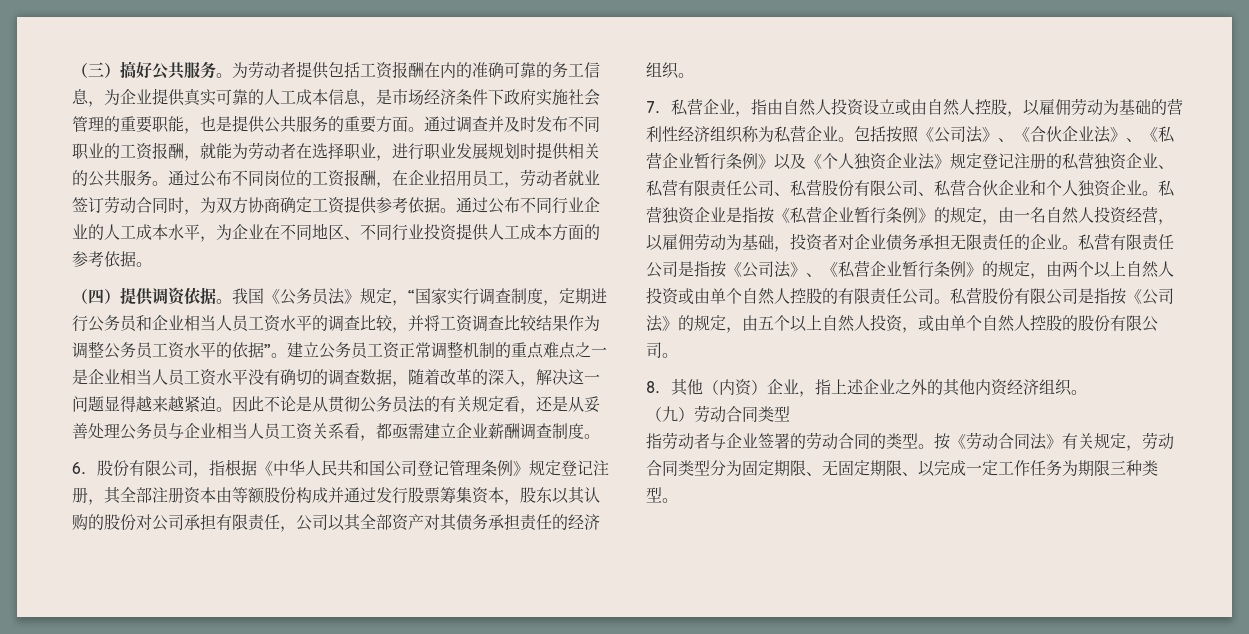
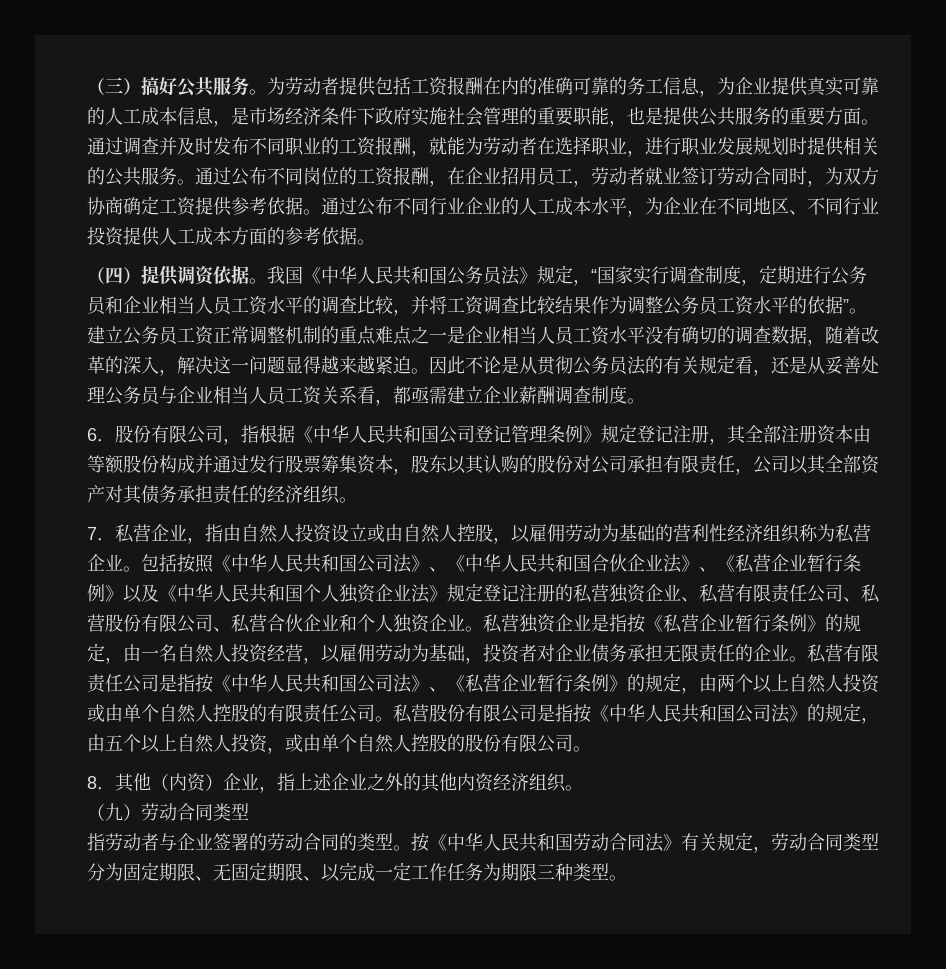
- 我国《公务员法》规定，“国家实行调查制度，定期进行公务员和企业相当人员工资水平的调查比较，并将工资调查比较结果作为调整公务员工资水平的依据”。
+ 我国《中华人民共和国公务员法》规定，“国家实行调查制度，定期进行公务员和企业相当人员工资水平的调查比较，并将工资调查比较结果作为调整公务员工资水平的依据”。
- 包括按照《公司法》、《合伙企业法》、《私营企业暂行条例》以及《个人独资企业法》规定登记注册的私营独资企业、私营有限责任公司、私营股份有限公司、私营合伙企业和个人独资企业。
+ 包括按照《中华人民共和国公司法》、《中华人民共和国合伙企业法》、《私营企业暂行条例》以及《中华人民共和国个人独资企业法》规定登记注册的私营独资企业、私营有限责任公司、私营股份有限公司、私营合伙企业和个人独资企业。
- 私营有限责任公司是指按《公司法》、《私营企业暂行条例》的规定，由两个以上自然人投资或由单个自然人控股的有限责任公司。
+ 私营有限责任公司是指按《中华人民共和国公司法》、《私营企业暂行条例》的规定，由两个以上自然人投资或由单个自然人控股的有限责任公司。
- 私营股份有限公司是指按《公司法》的规定，由五个以上自然人投资，或由单个自然人控股的股份有限公司。
+ 私营股份有限公司是指按《中华人民共和国公司法》的规定，由五个以上自然人投资，或由单个自然人控股的股份有限公司。
- 按《劳动合同法》有关规定，劳动合同类型分为固定期限、无固定期限、以完成一定工作任务为期限三种类型。
+ 按《中华人民共和国劳动合同法》有关规定，劳动合同类型分为固定期限、无固定期限、以完成一定工作任务为期限三种类型。

